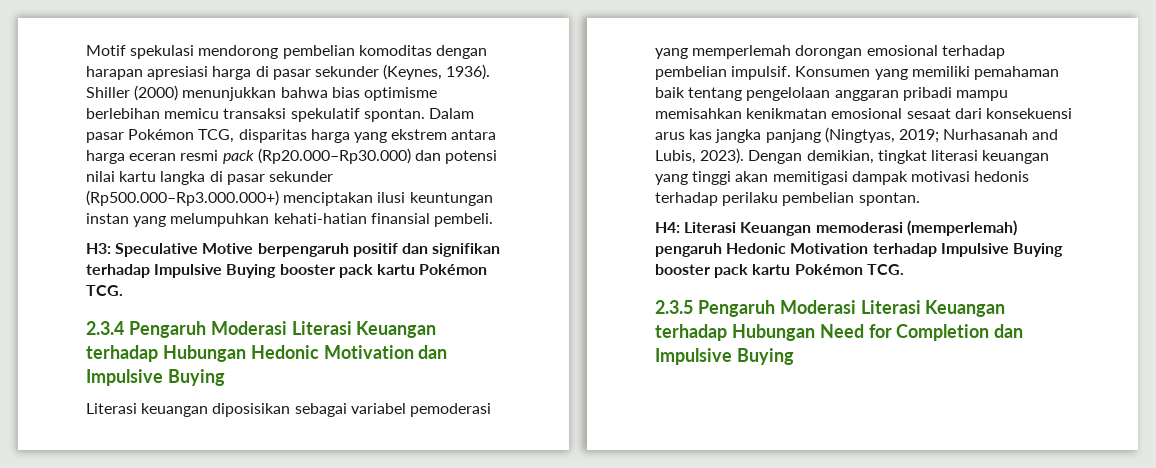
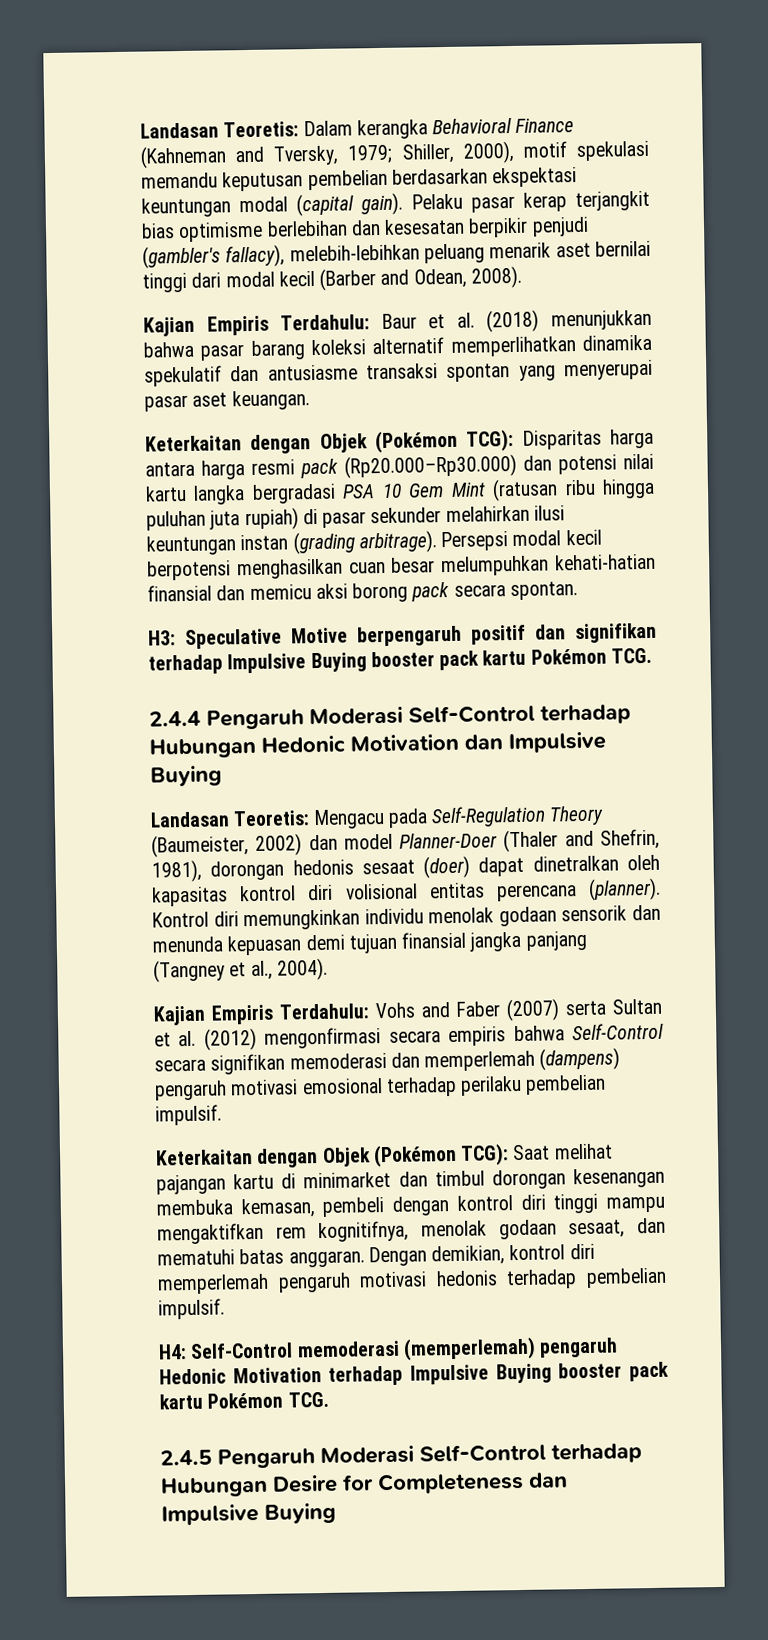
- Motif spekulasi mendorong pembelian komoditas dengan harapan apresiasi harga di pasar sekunder (Keynes, 1936). Shiller (2000) menunjukkan bahwa bias optimisme berlebihan memicu transaksi spekulatif spontan. Dalam pasar Pokémon TCG, disparitas harga yang ekstrem antara harga eceran resmi pack (Rp20.000–Rp30.000) dan potensi nilai kartu langka di pasar sekunder (Rp500.000–Rp3.000.000+) menciptakan ilusi keuntungan instan yang melumpuhkan kehati-hatian finansial pembeli.
+ Landasan Teoretis: Dalam kerangka Behavioral Finance (Kahneman and Tversky, 1979; Shiller, 2000), motif spekulasi memandu keputusan pembelian berdasarkan ekspektasi keuntungan modal (capital gain). Pelaku pasar kerap terjangkit bias optimisme berlebihan dan kesesatan berpikir penjudi (gambler's fallacy), melebih-lebihkan peluang menarik aset bernilai tinggi dari modal kecil (Barber and Odean, 2008).
+ Kajian Empiris Terdahulu: Baur et al. (2018) menunjukkan bahwa pasar barang koleksi alternatif memperlihatkan dinamika spekulatif dan antusiasme transaksi spontan yang menyerupai pasar aset keuangan.
+ Keterkaitan dengan Objek (Pokémon TCG): Disparitas harga antara harga resmi pack (Rp20.000–Rp30.000) dan potensi nilai kartu langka bergradasi PSA 10 Gem Mint (ratusan ribu hingga puluhan juta rupiah) di pasar sekunder melahirkan ilusi keuntungan instan (grading arbitrage). Persepsi modal kecil berpotensi menghasilkan cuan besar melumpuhkan kehati-hatian finansial dan memicu aksi borong pack secara spontan.
- 2.3.4 Pengaruh Moderasi Literasi Keuangan terhadap Hubungan Hedonic Motivation dan Impulsive Buying
+ 2.4.4 Pengaruh Moderasi Self-Control terhadap Hubungan Hedonic Motivation dan Impulsive Buying
- Literasi keuangan diposisikan sebagai variabel pemoderasi yang memperlemah dorongan emosional terhadap pembelian impulsif. Konsumen yang memiliki pemahaman baik tentang pengelolaan anggaran pribadi mampu memisahkan kenikmatan emosional sesaat dari konsekuensi arus kas jangka panjang (Ningtyas, 2019; Nurhasanah and Lubis, 2023). Dengan demikian, tingkat literasi keuangan yang tinggi akan memitigasi dampak motivasi hedonis terhadap perilaku pembelian spontan.
+ Landasan Teoretis: Mengacu pada Self-Regulation Theory (Baumeister, 2002) dan model Planner-Doer (Thaler and Shefrin, 1981), dorongan hedonis sesaat (doer) dapat dinetralkan oleh kapasitas kontrol diri volisional entitas perencana (planner). Kontrol diri memungkinkan individu menolak godaan sensorik dan menunda kepuasan demi tujuan finansial jangka panjang (Tangney et al., 2004).
+ Kajian Empiris Terdahulu: Vohs and Faber (2007) serta Sultan et al. (2012) mengonfirmasi secara empiris bahwa Self-Control secara signifikan memoderasi dan memperlemah (dampens) pengaruh motivasi emosional terhadap perilaku pembelian impulsif.
+ Keterkaitan dengan Objek (Pokémon TCG): Saat melihat pajangan kartu di minimarket dan timbul dorongan kesenangan membuka kemasan, pembeli dengan kontrol diri tinggi mampu mengaktifkan rem kognitifnya, menolak godaan sesaat, dan mematuhi batas anggaran. Dengan demikian, kontrol diri memperlemah pengaruh motivasi hedonis terhadap pembelian impulsif.
- H4: Literasi Keuangan memoderasi (memperlemah) pengaruh Hedonic Motivation terhadap Impulsive Buying booster pack kartu Pokémon TCG.
+ H4: Self-Control memoderasi (memperlemah) pengaruh Hedonic Motivation terhadap Impulsive Buying booster pack kartu Pokémon TCG.
- 2.3.5 Pengaruh Moderasi Literasi Keuangan terhadap Hubungan Need for Completion dan Impulsive Buying
+ 2.4.5 Pengaruh Moderasi Self-Control terhadap Hubungan Desire for Completeness dan Impulsive Buying

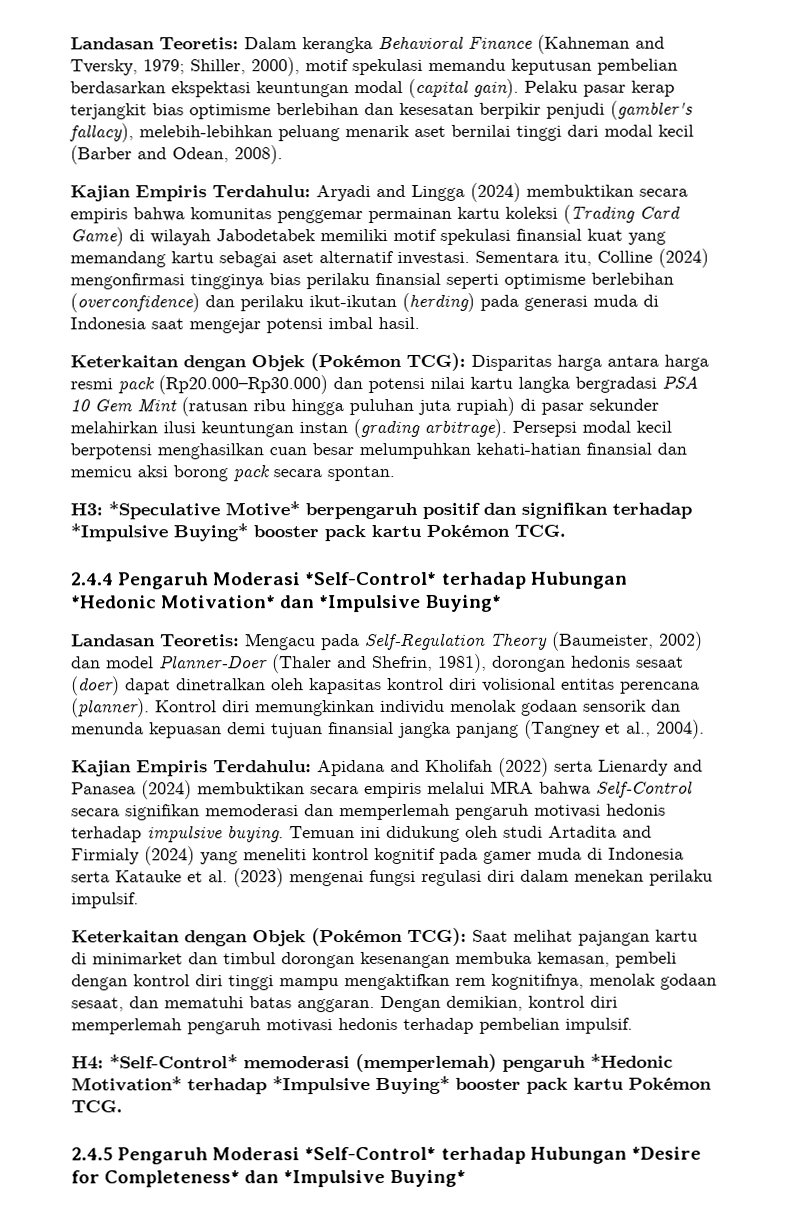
- Kajian Empiris Terdahulu: Baur et al. (2018) menunjukkan bahwa pasar barang koleksi alternatif memperlihatkan dinamika spekulatif dan antusiasme transaksi spontan yang menyerupai pasar aset keuangan.
+ Kajian Empiris Terdahulu: Aryadi and Lingga (2024) membuktikan secara empiris bahwa komunitas penggemar permainan kartu koleksi (Trading Card Game) di wilayah Jabodetabek memiliki motif spekulasi finansial kuat yang memandang kartu sebagai aset alternatif investasi. Sementara itu, Colline (2024) mengonfirmasi tingginya bias perilaku finansial seperti optimisme berlebihan (overconfidence) dan perilaku ikut-ikutan (herding) pada generasi muda di Indonesia saat mengejar potensi imbal hasil.
- H3: Speculative Motive berpengaruh positif dan signifikan terhadap Impulsive Buying booster pack kartu Pokémon TCG.
+ H3: *Speculative Motive* berpengaruh positif dan signifikan terhadap *Impulsive Buying* booster pack kartu Pokémon TCG.
- 2.4.4 Pengaruh Moderasi Self-Control terhadap Hubungan Hedonic Motivation dan Impulsive Buying
+ 2.4.4 Pengaruh Moderasi *Self-Control* terhadap Hubungan *Hedonic Motivation* dan *Impulsive Buying*
- Kajian Empiris Terdahulu: Vohs and Faber (2007) serta Sultan et al. (2012) mengonfirmasi secara empiris bahwa Self-Control secara signifikan memoderasi dan memperlemah (dampens) pengaruh motivasi emosional terhadap perilaku pembelian impulsif.
+ Kajian Empiris Terdahulu: Apidana and Kholifah (2022) serta Lienardy and Panasea (2024) membuktikan secara empiris melalui MRA bahwa Self-Control secara signifikan memoderasi dan memperlemah pengaruh motivasi hedonis terhadap impulsive buying. Temuan ini didukung oleh studi Artadita and Firmialy (2024) yang meneliti kontrol kognitif pada gamer muda di Indonesia serta Katauke et al. (2023) mengenai fungsi regulasi diri dalam menekan perilaku impulsif.
- H4: Self-Control memoderasi (memperlemah) pengaruh Hedonic Motivation terhadap Impulsive Buying booster pack kartu Pokémon TCG.
+ H4: *Self-Control* memoderasi (memperlemah) pengaruh *Hedonic Motivation* terhadap *Impulsive Buying* booster pack kartu Pokémon TCG.
- 2.4.5 Pengaruh Moderasi Self-Control terhadap Hubungan Desire for Completeness dan Impulsive Buying
+ 2.4.5 Pengaruh Moderasi *Self-Control* terhadap Hubungan *Desire for Completeness* dan *Impulsive Buying*

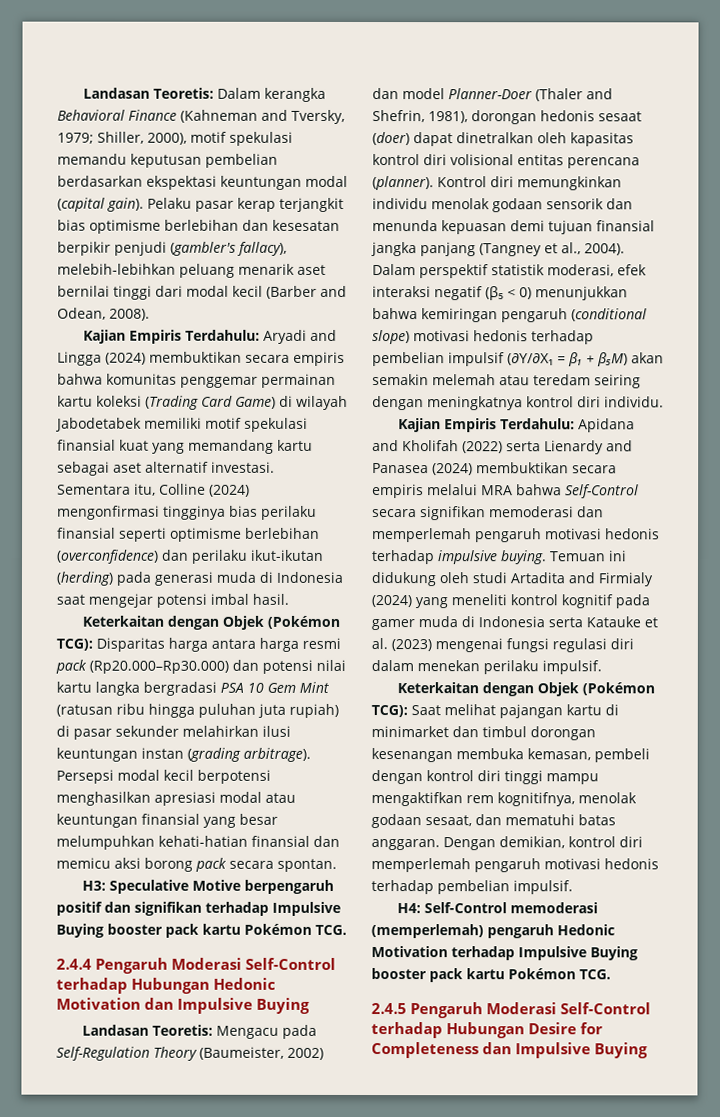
- Persepsi modal kecil berpotensi menghasilkan cuan besar melumpuhkan kehati-hatian finansial dan memicu aksi borong pack secara spontan.
+ Persepsi modal kecil berpotensi menghasilkan apresiasi modal atau keuntungan finansial yang besar melumpuhkan kehati-hatian finansial dan memicu aksi borong pack secara spontan.
- H3: *Speculative Motive* berpengaruh positif dan signifikan terhadap *Impulsive Buying* booster pack kartu Pokémon TCG.
+ H3: Speculative Motive berpengaruh positif dan signifikan terhadap Impulsive Buying booster pack kartu Pokémon TCG.
- 2.4.4 Pengaruh Moderasi *Self-Control* terhadap Hubungan *Hedonic Motivation* dan *Impulsive Buying*
+ 2.4.4 Pengaruh Moderasi Self-Control terhadap Hubungan Hedonic Motivation dan Impulsive Buying
+ Dalam perspektif statistik moderasi, efek interaksi negatif (β₅ < 0) menunjukkan bahwa kemiringan pengaruh (conditional slope) motivasi hedonis terhadap pembelian impulsif (∂Y/∂X₁ = β₁ + β₅M) akan semakin melemah atau teredam seiring dengan meningkatnya kontrol diri individu.
- H4: *Self-Control* memoderasi (memperlemah) pengaruh *Hedonic Motivation* terhadap *Impulsive Buying* booster pack kartu Pokémon TCG.
+ H4: Self-Control memoderasi (memperlemah) pengaruh Hedonic Motivation terhadap Impulsive Buying booster pack kartu Pokémon TCG.
- 2.4.5 Pengaruh Moderasi *Self-Control* terhadap Hubungan *Desire for Completeness* dan *Impulsive Buying*
+ 2.4.5 Pengaruh Moderasi Self-Control terhadap Hubungan Desire for Completeness dan Impulsive Buying

